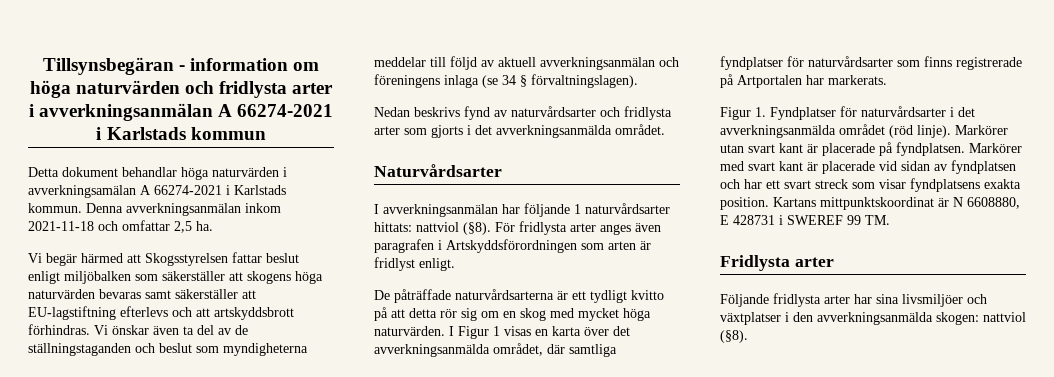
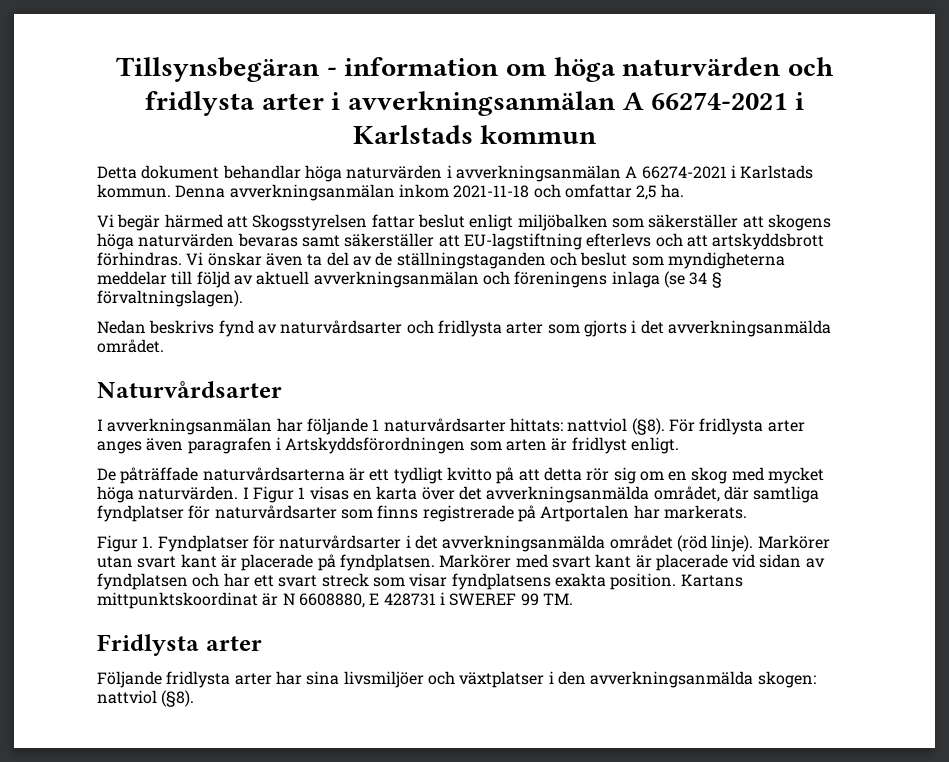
- Detta dokument behandlar höga naturvärden i avverkningsamälan A 66274-2021 i Karlstads kommun.
+ Detta dokument behandlar höga naturvärden i avverkningsanmälan A 66274-2021 i Karlstads kommun.

